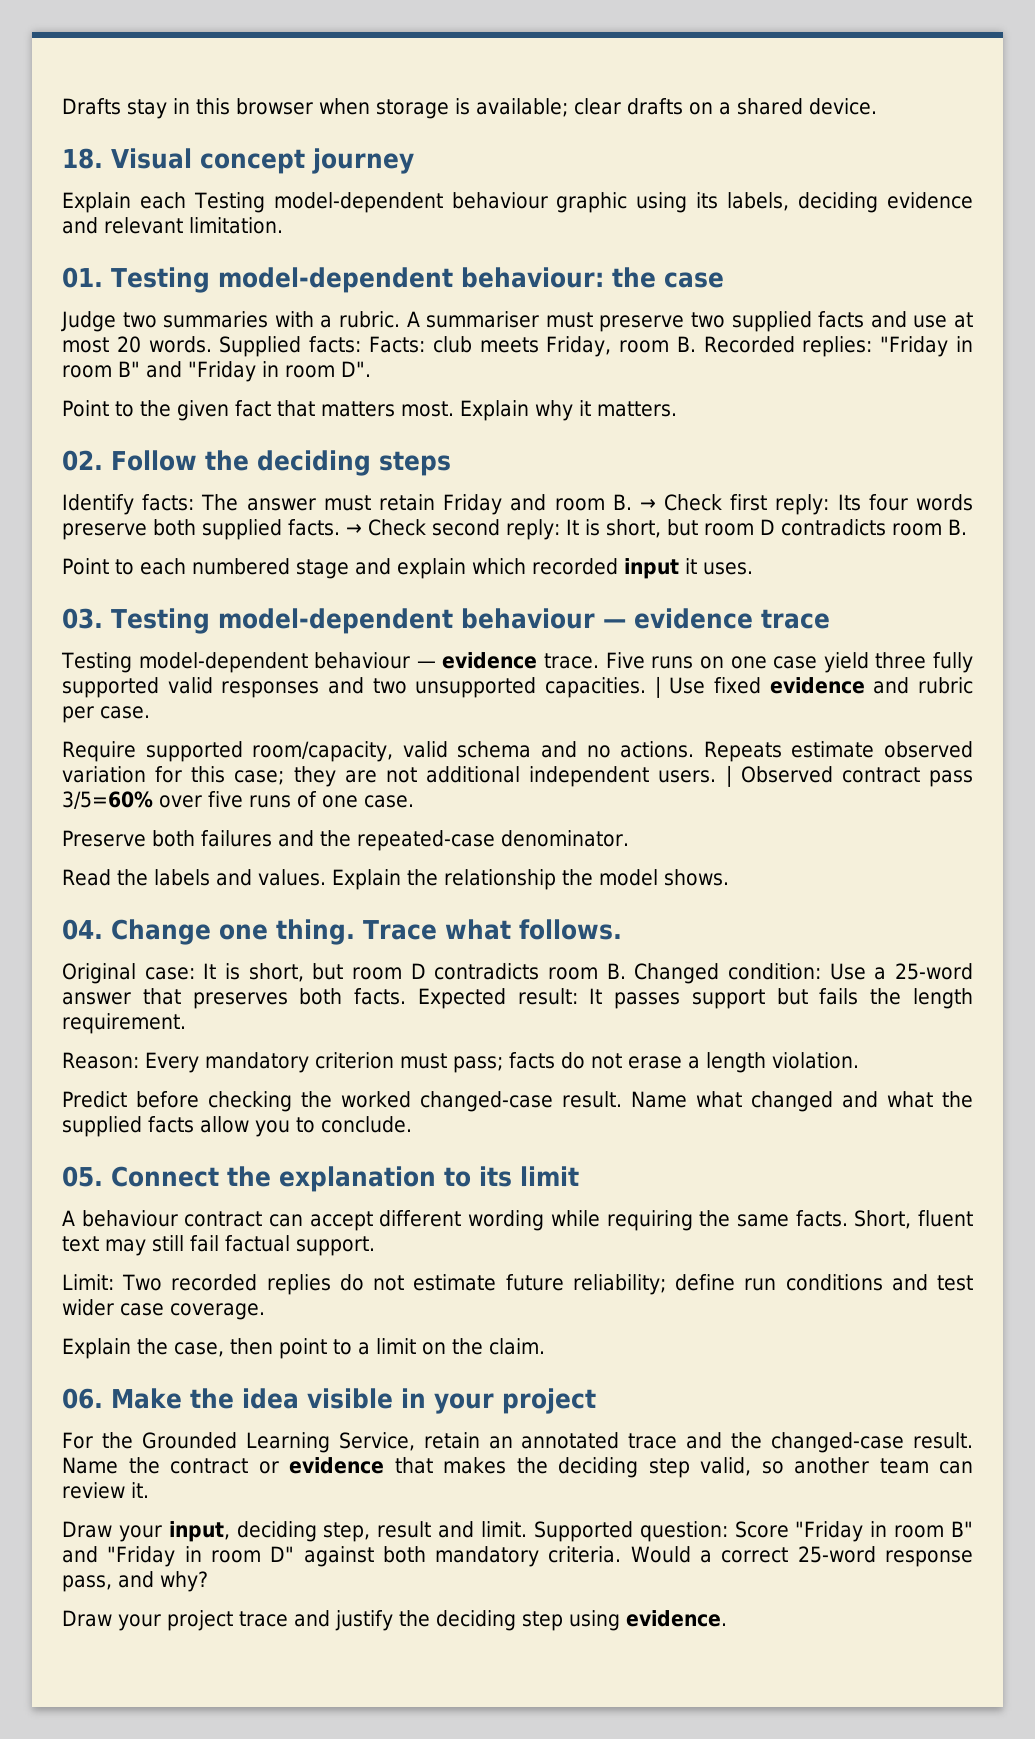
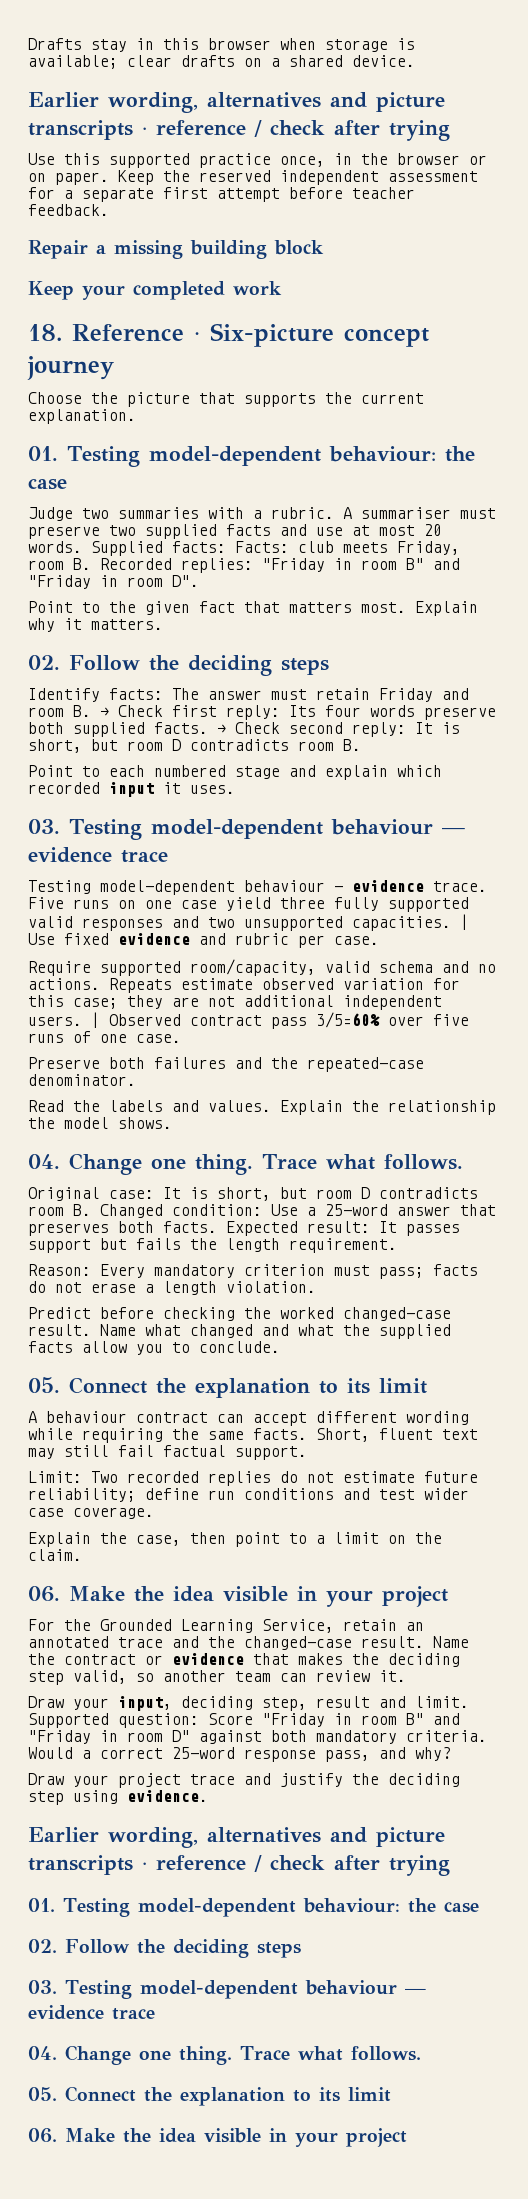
  Drafts stay in this browser when storage is available; clear drafts on a shared device.
- 18. Visual concept journey
- Explain each Testing model-dependent behaviour graphic using its labels, deciding evidence and relevant limitation.
+ Earlier wording, alternatives and picture transcripts · reference / check after trying
+ Use this supported practice once, in the browser or on paper. Keep the reserved independent assessment for a separate first attempt before teacher feedback.
+ Repair a missing building block
+ Keep your completed work
+ 18. Reference · Six-picture concept journey
+ Choose the picture that supports the current explanation.
  Draw your project trace and justify the deciding step using evidence.
+ Earlier wording, alternatives and picture transcripts · reference / check after trying
+ 01. Testing model-dependent behaviour: the case
+ 02. Follow the deciding steps
+ 03. Testing model-dependent behaviour — evidence trace
+ 04. Change one thing. Trace what follows.
+ 05. Connect the explanation to its limit
+ 06. Make the idea visible in your project

